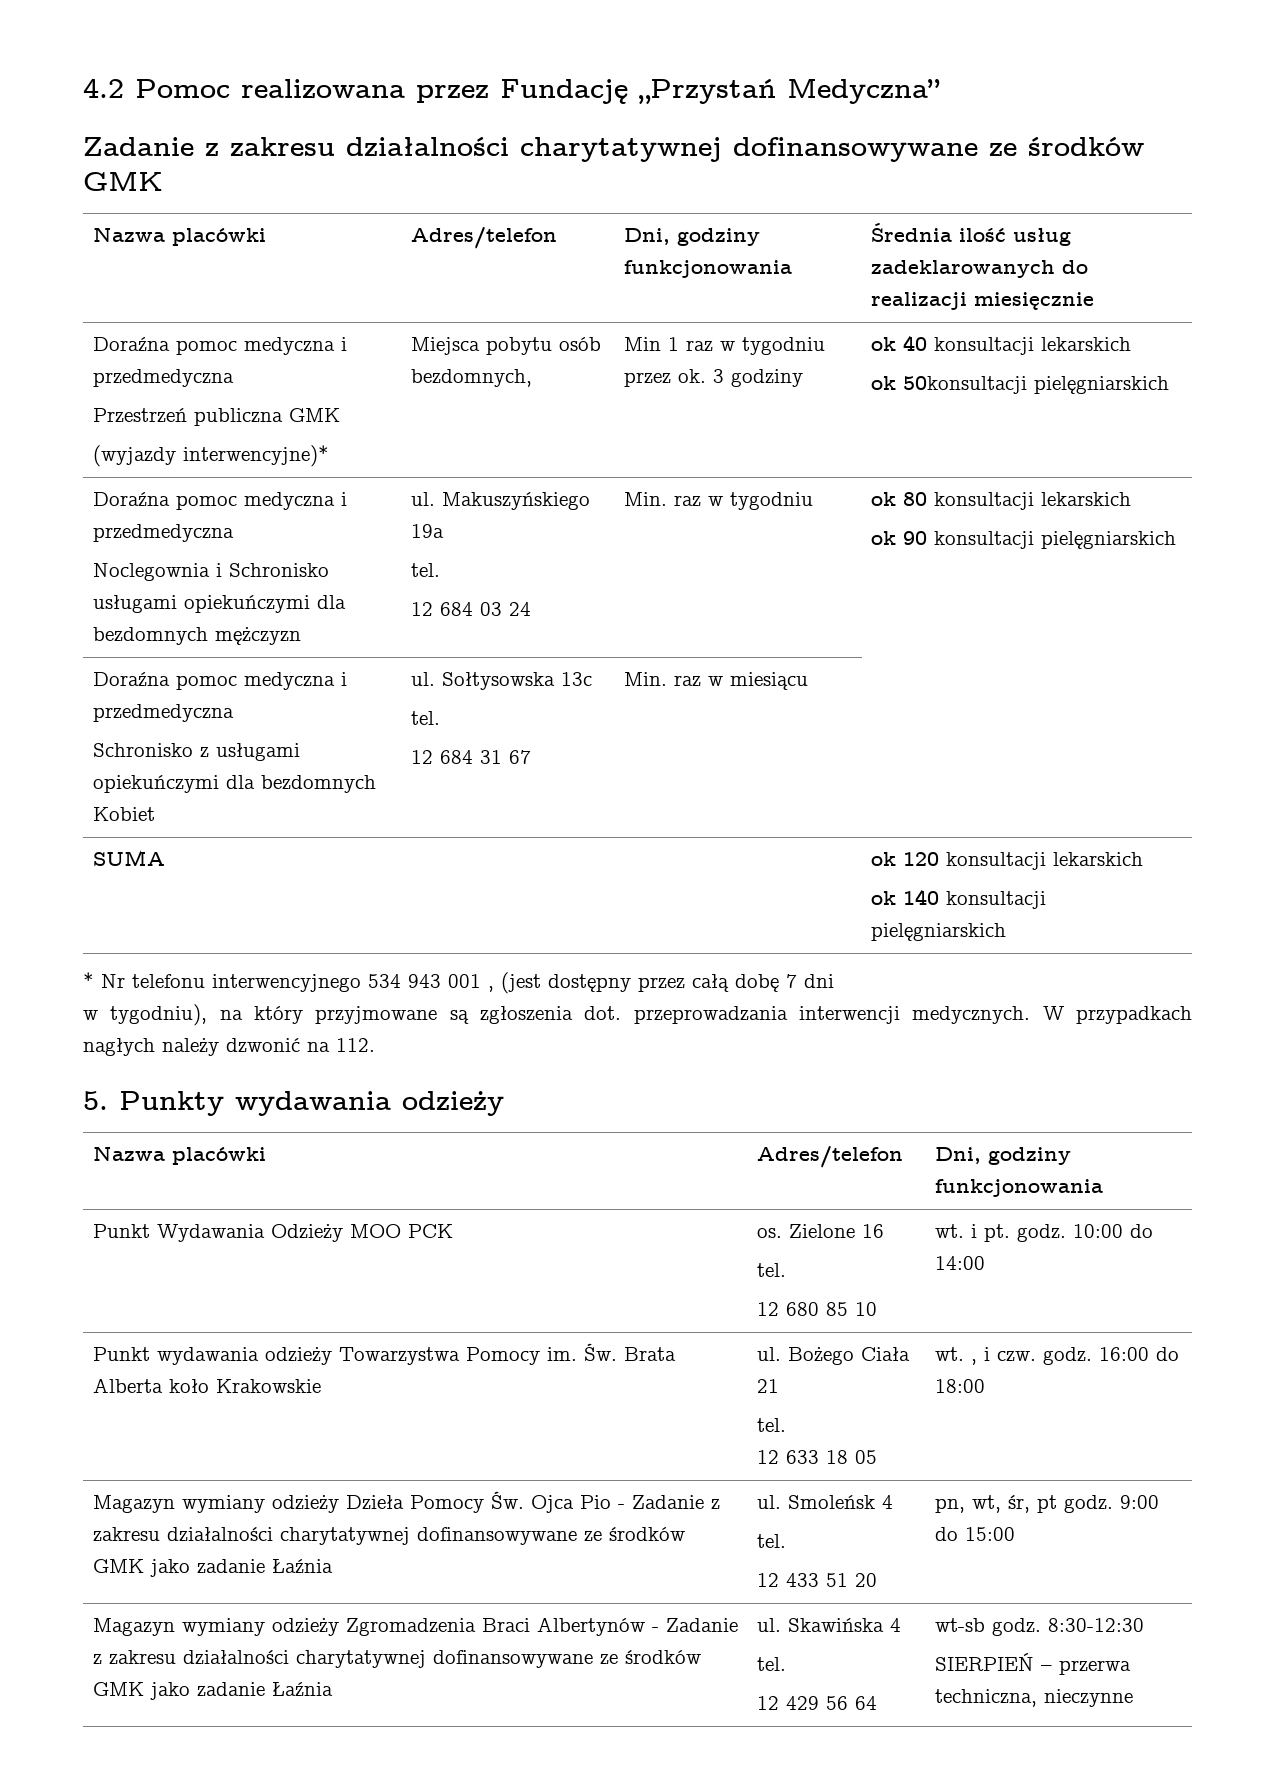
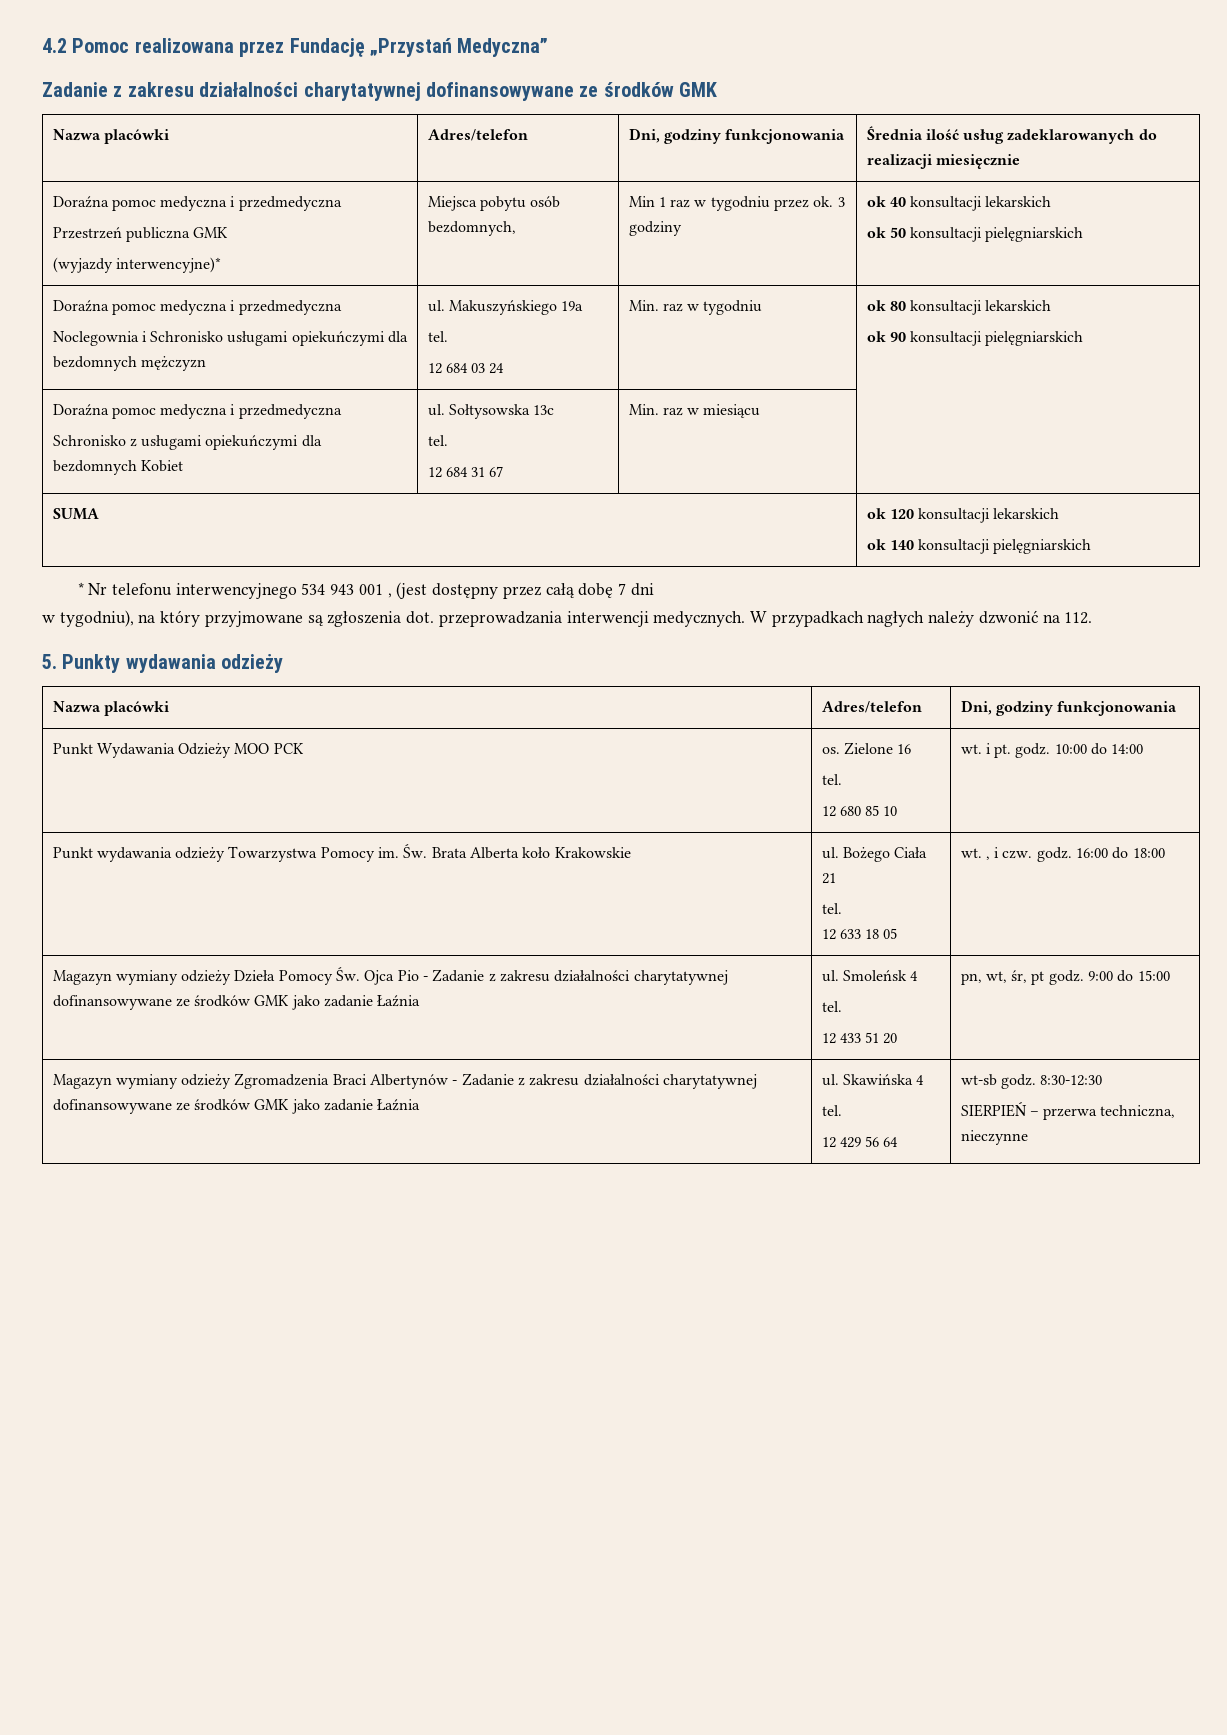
  Nazwa placówki | Adres/telefon | Dni, godziny funkcjonowania | Średnia ilość usług zadeklarowanych do realizacji miesięcznie
  Doraźna pomoc medyczna i przedmedyczna
  Przestrzeń publiczna GMK
  (wyjazdy interwencyjne)* | Miejsca pobytu osób bezdomnych, | Min 1 raz w tygodniu przez ok. 3 godziny | ok 40 konsultacji lekarskich
- ok 50konsultacji pielęgniarskich
+ ok 50 konsultacji pielęgniarskich

